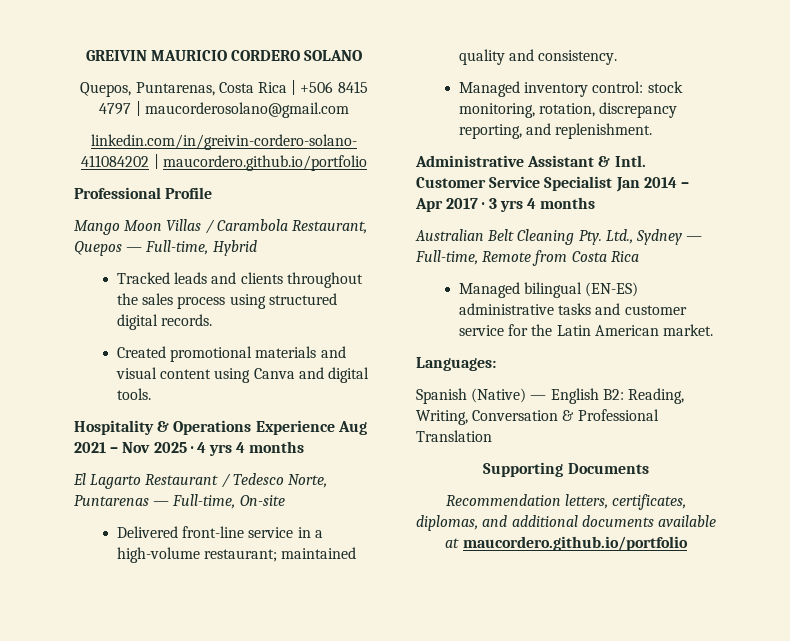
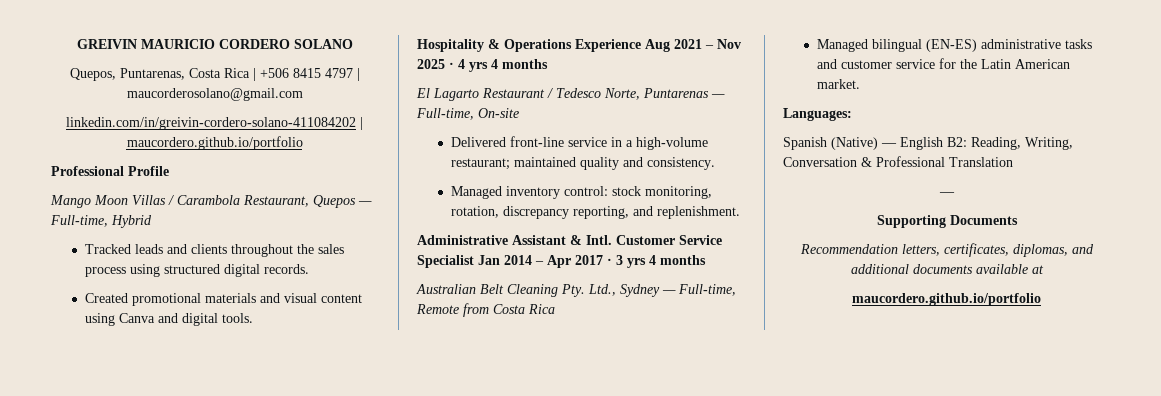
  Spanish (Native) — English B2: Reading, Writing, Conversation & Professional Translation
+ —
- Recommendation letters, certificates, diplomas, and additional documents available at maucordero.github.io/portfolio
+ Recommendation letters, certificates, diplomas, and additional documents available at
+ maucordero.github.io/portfolio

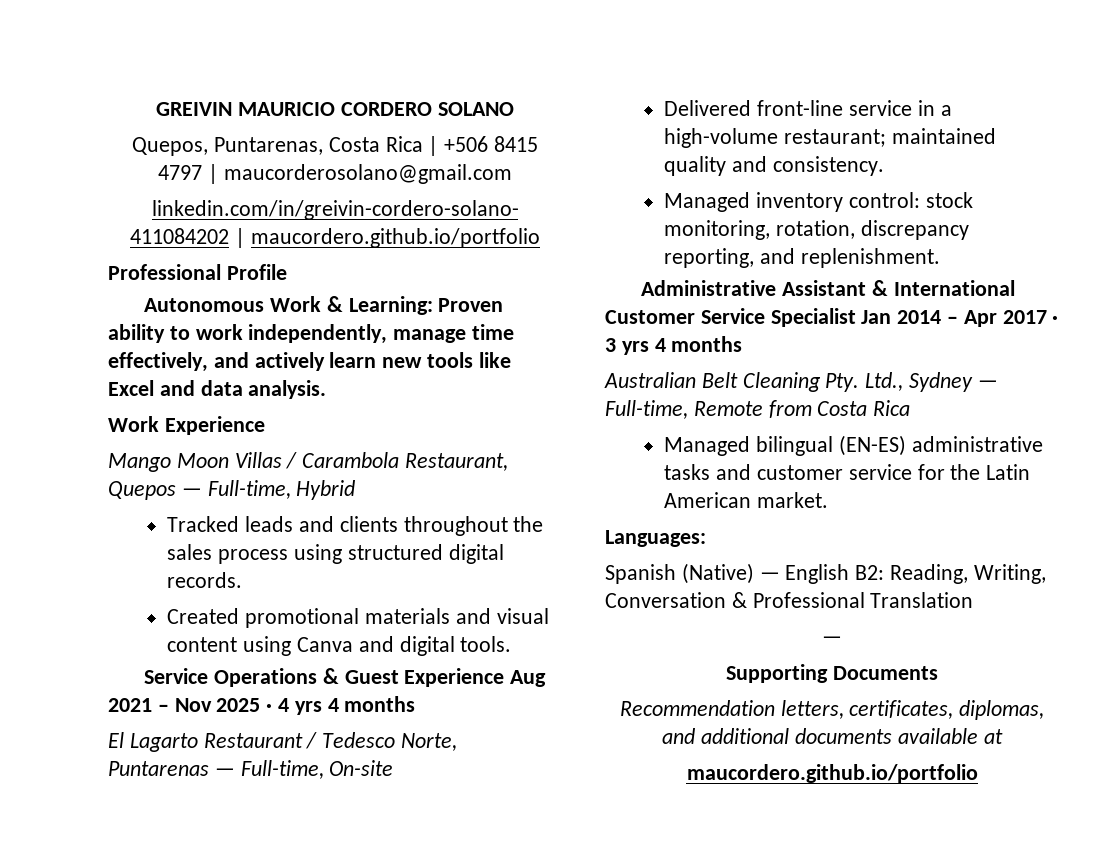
+ Autonomous Work & Learning: Proven ability to work independently, manage time effectively, and actively learn new tools like Excel and data analysis.
+ Work Experience
- Hospitality & Operations Experience Aug 2021 – Nov 2025 · 4 yrs 4 months
+ Service Operations & Guest Experience Aug 2021 – Nov 2025 · 4 yrs 4 months
- Administrative Assistant & Intl. Customer Service Specialist Jan 2014 – Apr 2017 · 3 yrs 4 months
+ Administrative Assistant & International Customer Service Specialist Jan 2014 – Apr 2017 · 3 yrs 4 months

